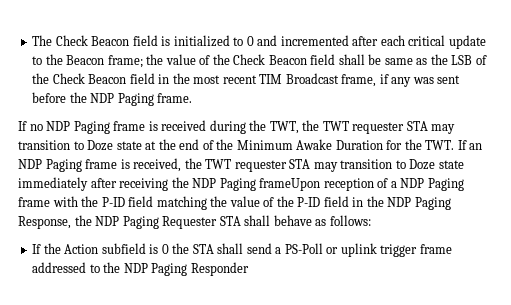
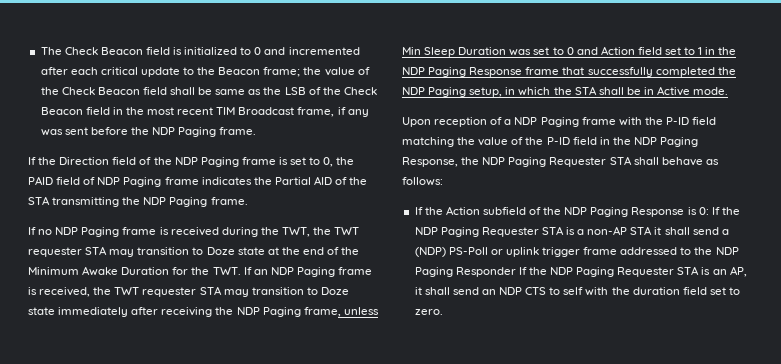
+ If the Direction field of the NDP Paging frame is set to 0, the PAID field of NDP Paging frame indicates the Partial AID of the STA transmitting the NDP Paging frame.
- If no NDP Paging frame is received during the TWT, the TWT requester STA may transition to Doze state at the end of the Minimum Awake Duration for the TWT. If an NDP Paging frame is received, the TWT requester STA may transition to Doze state immediately after receiving the NDP Paging frameUpon reception of a NDP Paging frame with the P-ID field matching the value of the P-ID field in the NDP Paging Response, the NDP Paging Requester STA shall behave as follows:
+ If no NDP Paging frame is received during the TWT, the TWT requester STA may transition to Doze state at the end of the Minimum Awake Duration for the TWT. If an NDP Paging frame is received, the TWT requester STA may transition to Doze state immediately after receiving the NDP Paging frame, unless Min Sleep Duration was set to 0 and Action field set to 1 in the NDP Paging Response frame that successfully completed the NDP Paging setup, in which the STA shall be in Active mode.
+ Upon reception of a NDP Paging frame with the P-ID field matching the value of the P-ID field in the NDP Paging Response, the NDP Paging Requester STA shall behave as follows:
- If the Action subfield is 0 the STA shall send a PS-Poll or uplink trigger frame addressed to the NDP Paging Responder
+ If the Action subfield of the NDP Paging Response is 0: If the NDP Paging Requester STA is a non-AP STA it shall send a (NDP) PS-Poll or uplink trigger frame addressed to the NDP Paging Responder If the NDP Paging Requester STA is an AP, it shall send an NDP CTS to self with the duration field set to zero.

